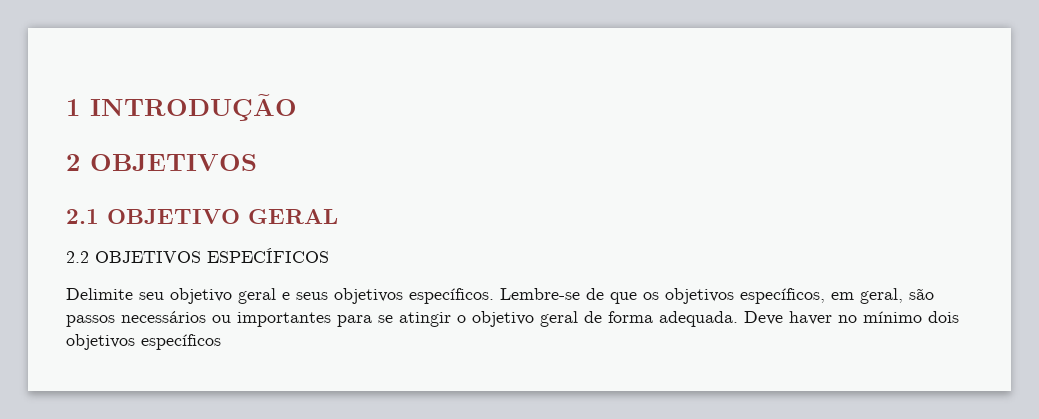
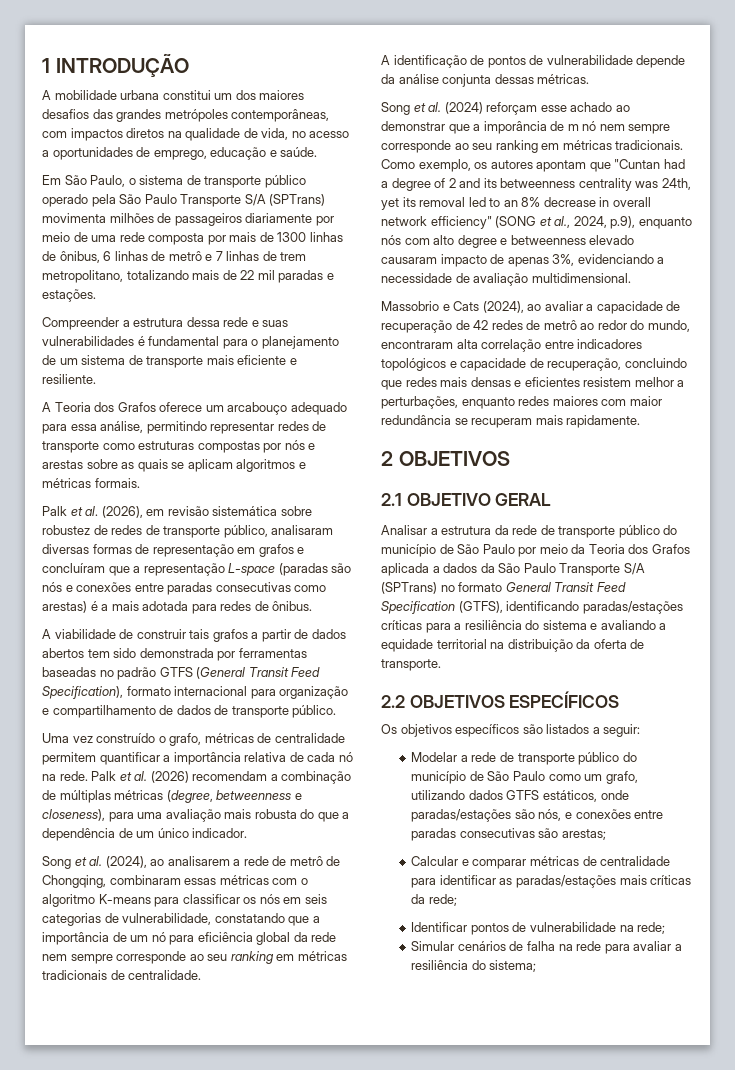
+ A mobilidade urbana constitui um dos maiores desafios das grandes metrópoles contemporâneas, com impactos diretos na qualidade de vida, no acesso a oportunidades de emprego, educação e saúde.
+ Em São Paulo, o sistema de transporte público operado pela São Paulo Transporte S/A (SPTrans) movimenta milhões de passageiros diariamente por meio de uma rede composta por mais de 1300 linhas de ônibus, 6 linhas de metrô e 7 linhas de trem metropolitano, totalizando mais de 22 mil paradas e estações.
+ Compreender a estrutura dessa rede e suas vulnerabilidades é fundamental para o planejamento de um sistema de transporte mais eficiente e resiliente.
+ A Teoria dos Grafos oferece um arcabouço adequado para essa análise, permitindo representar redes de transporte como estruturas compostas por nós e arestas sobre as quais se aplicam algoritmos e métricas formais.
+ Palk et al. (2026), em revisão sistemática sobre robustez de redes de transporte público, analisaram diversas formas de representação em grafos e concluíram que a representação L-space (paradas são nós e conexões entre paradas consecutivas como arestas) é a mais adotada para redes de ônibus.
+ A viabilidade de construir tais grafos a partir de dados abertos tem sido demonstrada por ferramentas baseadas no padrão GTFS (General Transit Feed Specification), formato internacional para organização e compartilhamento de dados de transporte público.
+ Uma vez construído o grafo, métricas de centralidade permitem quantificar a importância relativa de cada nó na rede. Palk et al. (2026) recomendam a combinação de múltiplas métricas (degree, betweenness e closeness), para uma avaliação mais robusta do que a dependência de um único indicador.
+ Song et al. (2024), ao analisarem a rede de metrô de Chongqing, combinaram essas métricas com o algoritmo K-means para classificar os nós em seis categorias de vulnerabilidade, constatando que a importância de um nó para eficiência global da rede nem sempre corresponde ao seu ranking em métricas tradicionais de centralidade.
+ A identificação de pontos de vulnerabilidade depende da análise conjunta dessas métricas.
+ Song et al. (2024) reforçam esse achado ao demonstrar que a imporância de m nó nem sempre corresponde ao seu ranking em métricas tradicionais. Como exemplo, os autores apontam que "Cuntan had a degree of 2 and its betweenness centrality was 24th, yet its removal led to an 8% decrease in overall network efficiency" (SONG et al., 2024, p.9), enquanto nós com alto degree e betweenness elevado causaram impacto de apenas 3%, evidenciando a necessidade de avaliação multidimensional.
+ Massobrio e Cats (2024), ao avaliar a capacidade de recuperação de 42 redes de metrô ao redor do mundo, encontraram alta correlação entre indicadores topológicos e capacidade de recuperação, concluindo que redes mais densas e eficientes resistem melhor a perturbações, enquanto redes maiores com maior redundância se recuperam mais rapidamente.
+ Analisar a estrutura da rede de transporte público do município de São Paulo por meio da Teoria dos Grafos aplicada a dados da São Paulo Transporte S/A (SPTrans) no formato General Transit Feed Specification (GTFS), identificando paradas/estações críticas para a resiliência do sistema e avaliando a equidade territorial na distribuição da oferta de transporte.
  2.2 OBJETIVOS ESPECÍFICOS
- Delimite seu objetivo geral e seus objetivos específicos. Lembre-se de que os objetivos específicos, em geral, são passos necessários ou importantes para se atingir o objetivo geral de forma adequada. Deve haver no mínimo dois objetivos específicos
+ Os objetivos específicos são listados a seguir:
+ Modelar a rede de transporte público do município de São Paulo como um grafo, utilizando dados GTFS estáticos, onde paradas/estações são nós, e conexões entre paradas consecutivas são arestas;
+ Calcular e comparar métricas de centralidade para identificar as paradas/estações mais críticas da rede;
+ Identificar pontos de vulnerabilidade na rede;
+ Simular cenários de falha na rede para avaliar a resiliência do sistema;

